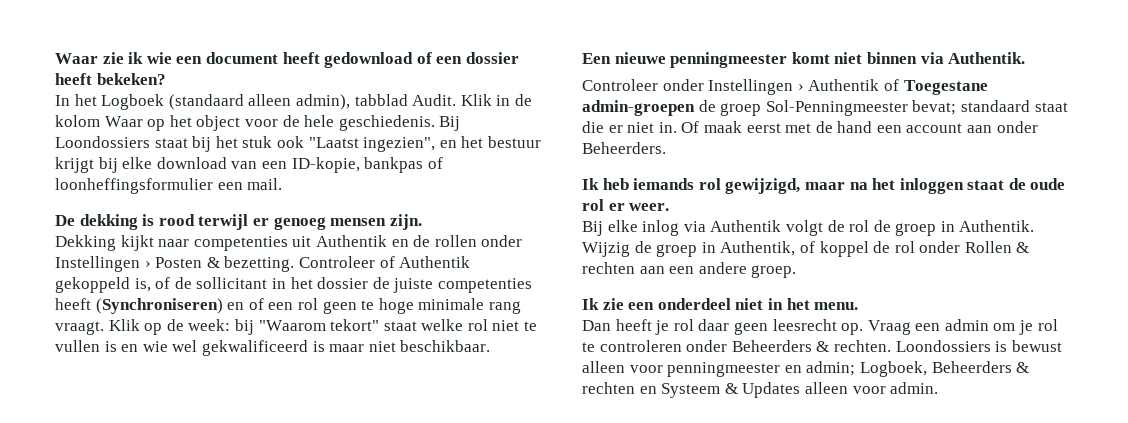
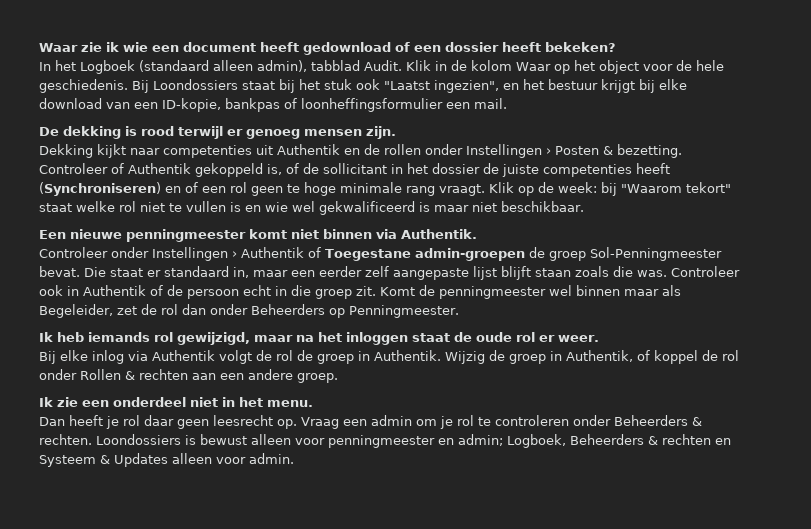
- Controleer onder Instellingen › Authentik of Toegestane admin-groepen de groep Sol-Penningmeester bevat; standaard staat die er niet in. Of maak eerst met de hand een account aan onder Beheerders.
+ Controleer onder Instellingen › Authentik of Toegestane admin-groepen de groep Sol-Penningmeester bevat. Die staat er standaard in, maar een eerder zelf aangepaste lijst blijft staan zoals die was. Controleer ook in Authentik of de persoon echt in die groep zit. Komt de penningmeester wel binnen maar als Begeleider, zet de rol dan onder Beheerders op Penningmeester.

